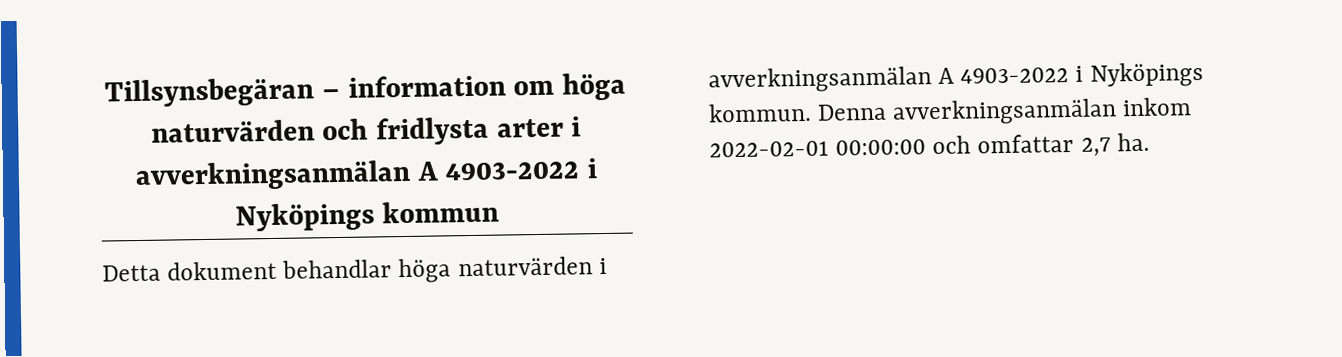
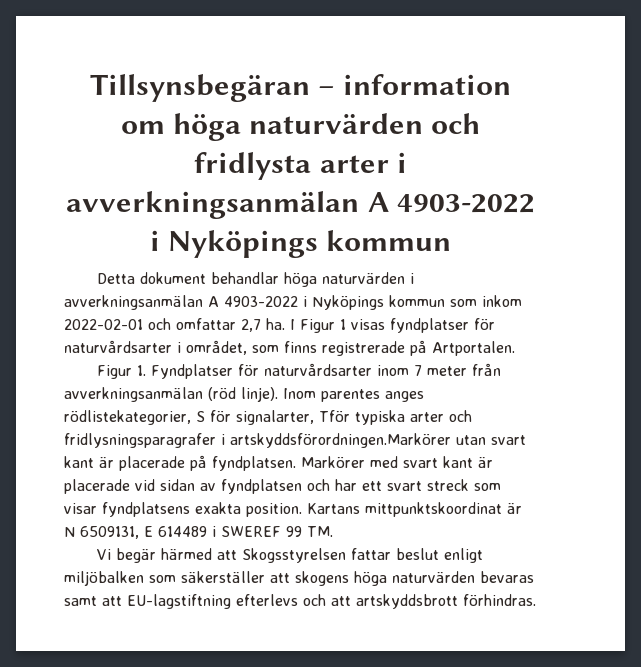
- Detta dokument behandlar höga naturvärden i avverkningsanmälan A 4903-2022 i Nyköpings kommun. Denna avverkningsanmälan inkom 2022-02-01 00:00:00 och omfattar 2,7 ha.
+ Detta dokument behandlar höga naturvärden i avverkningsanmälan A 4903-2022 i Nyköpings kommun som inkom 2022-02-01 och omfattar 2,7 ha.
+ I Figur 1 visas fyndplatser för naturvårdsarter i området, som finns registrerade på Artportalen.
+ Figur 1. Fyndplatser för naturvårdsarter inom 7 meter från avverkningsanmälan (röd linje). Inom parentes anges rödlistekategorier, S för signalarter, Tför typiska arter och fridlysningsparagrafer i artskyddsförordningen.Markörer utan svart kant är placerade på fyndplatsen. Markörer med svart kant är placerade vid sidan av fyndplatsen och har ett svart streck som visar fyndplatsens exakta position. Kartans mittpunktskoordinat är N 6509131, E 614489 i SWEREF 99 TM.
+ Vi begär härmed att Skogsstyrelsen fattar beslut enligt miljöbalken som säkerställer att skogens höga naturvärden bevaras samt att EU-lagstiftning efterlevs och att artskyddsbrott förhindras.

